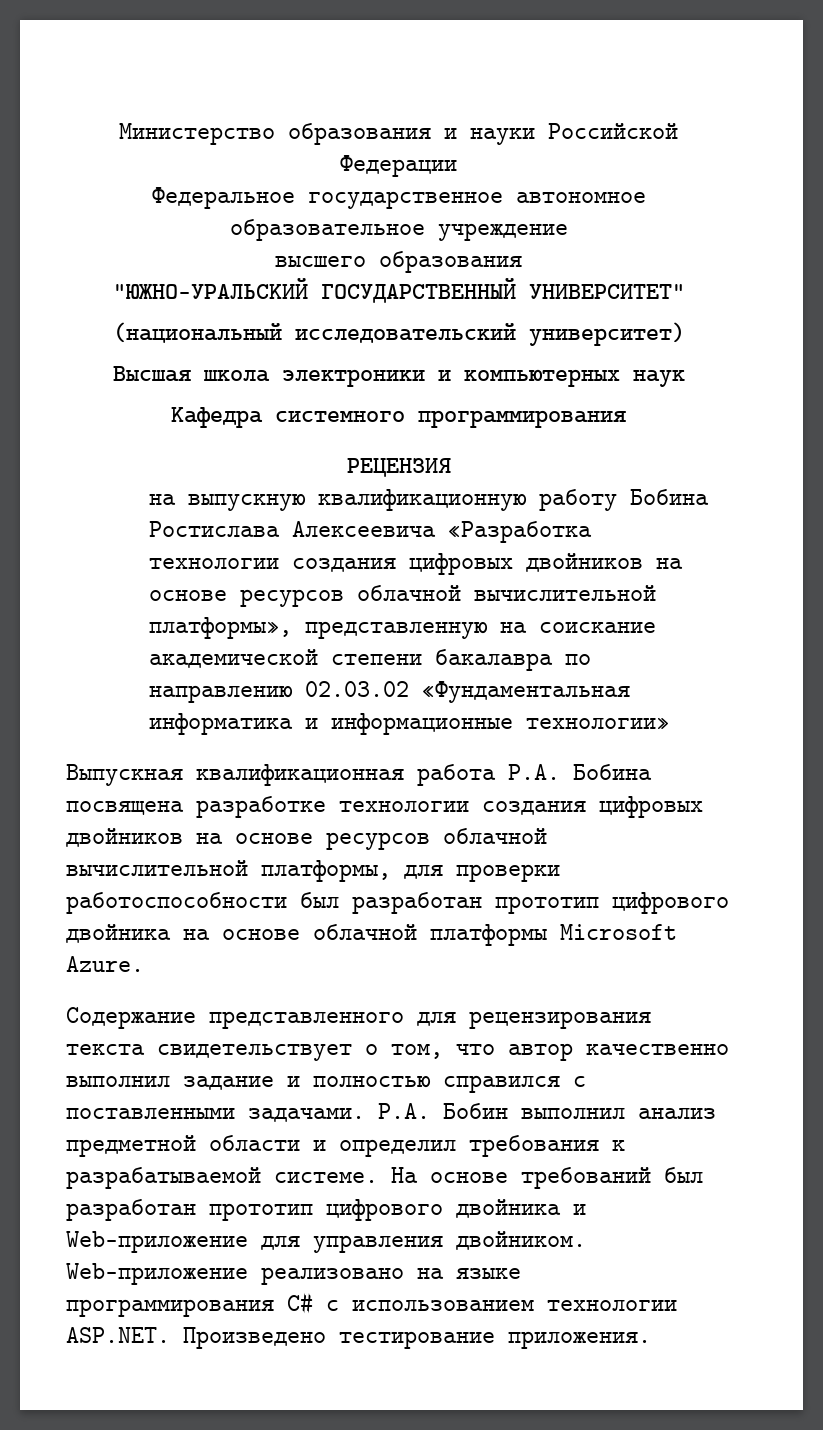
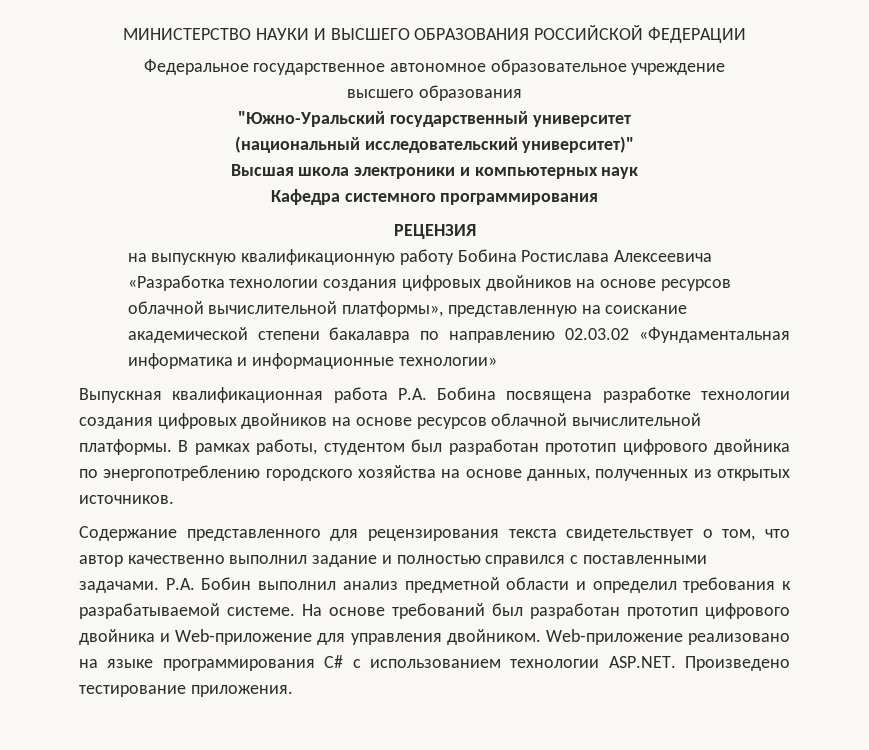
- Министерство образования и науки Российской Федерации
+ МИНИСТЕРСТВО НАУКИ И ВЫСШЕГО ОБРАЗОВАНИЯ РОССИЙСКОЙ ФЕДЕРАЦИИ
- "ЮЖНО-УРАЛЬСКИЙ ГОСУДАРСТВЕННЫЙ УНИВЕРСИТЕТ"
+ "Южно-Уральский государственный университет
- (национальный исследовательский университет)
+ (национальный исследовательский университет)"
- Выпускная квалификационная работа Р.А. Бобина посвящена разработке технологии создания цифровых двойников на основе ресурсов облачной вычислительной платформы, для проверки работоспособности был разработан прототип цифрового двойника на основе облачной платформы Microsoft Azure.
+ Выпускная квалификационная работа Р.А. Бобина посвящена разработке технологии создания цифровых двойников на основе ресурсов облачной вычислительной платформы. В рамках работы, студентом был разработан прототип цифрового двойника по энергопотреблению городского хозяйства на основе данных, полученных из открытых источников.

